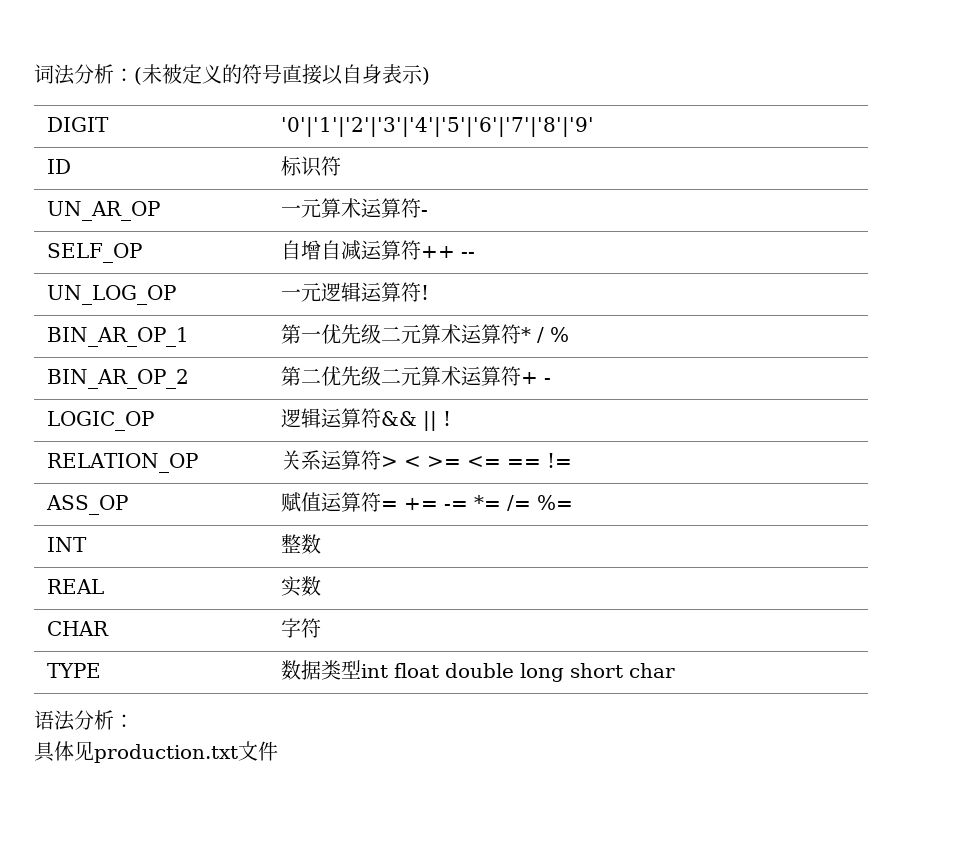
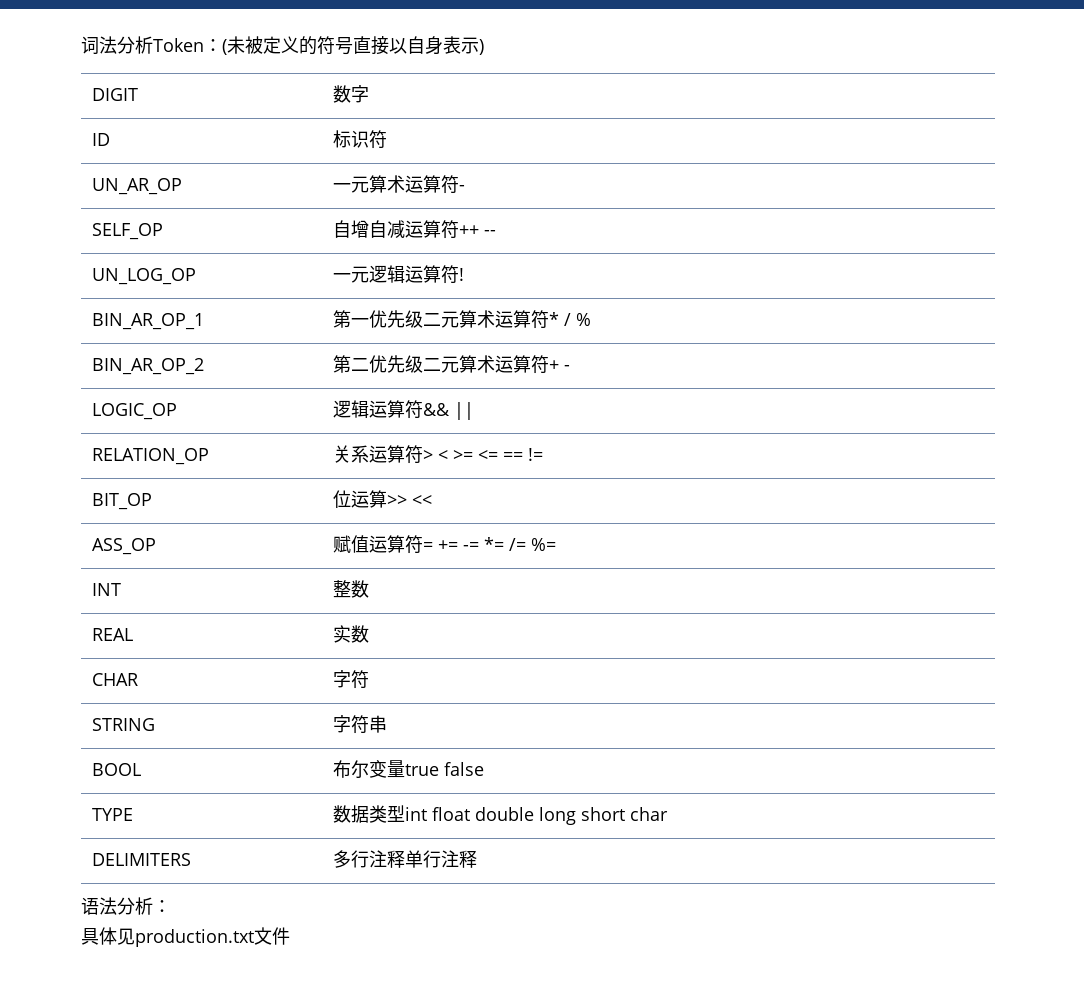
- 词法分析：(未被定义的符号直接以自身表示)
+ 词法分析Token：(未被定义的符号直接以自身表示)
- DIGIT | '0'|'1'|'2'|'3'|'4'|'5'|'6'|'7'|'8'|'9'
+ DIGIT | 数字
- LOGIC_OP | 逻辑运算符&& || !
+ LOGIC_OP | 逻辑运算符&& ||
+ BIT_OP | 位运算>> <<
+ STRING | 字符串
+ BOOL | 布尔变量true false
+ DELIMITERS | 多行注释单行注释

